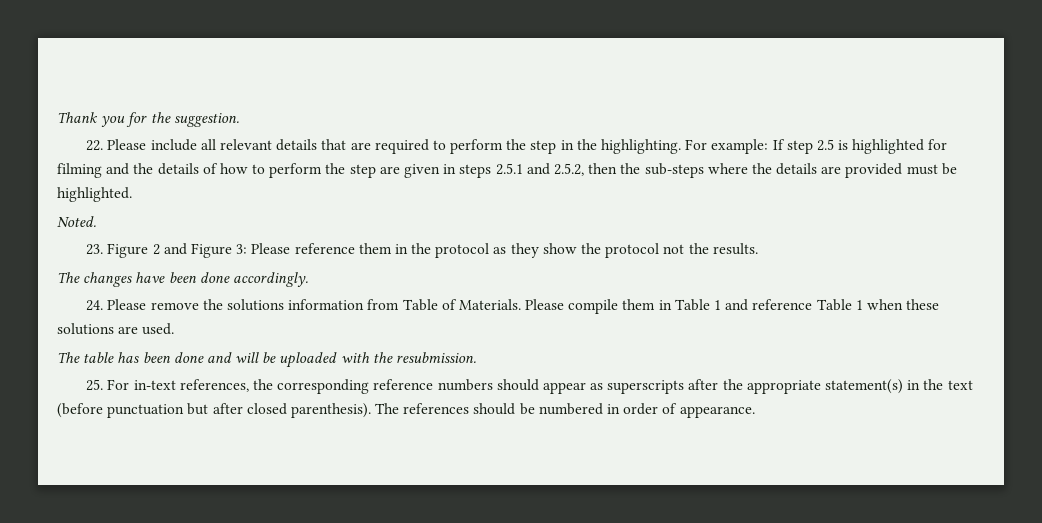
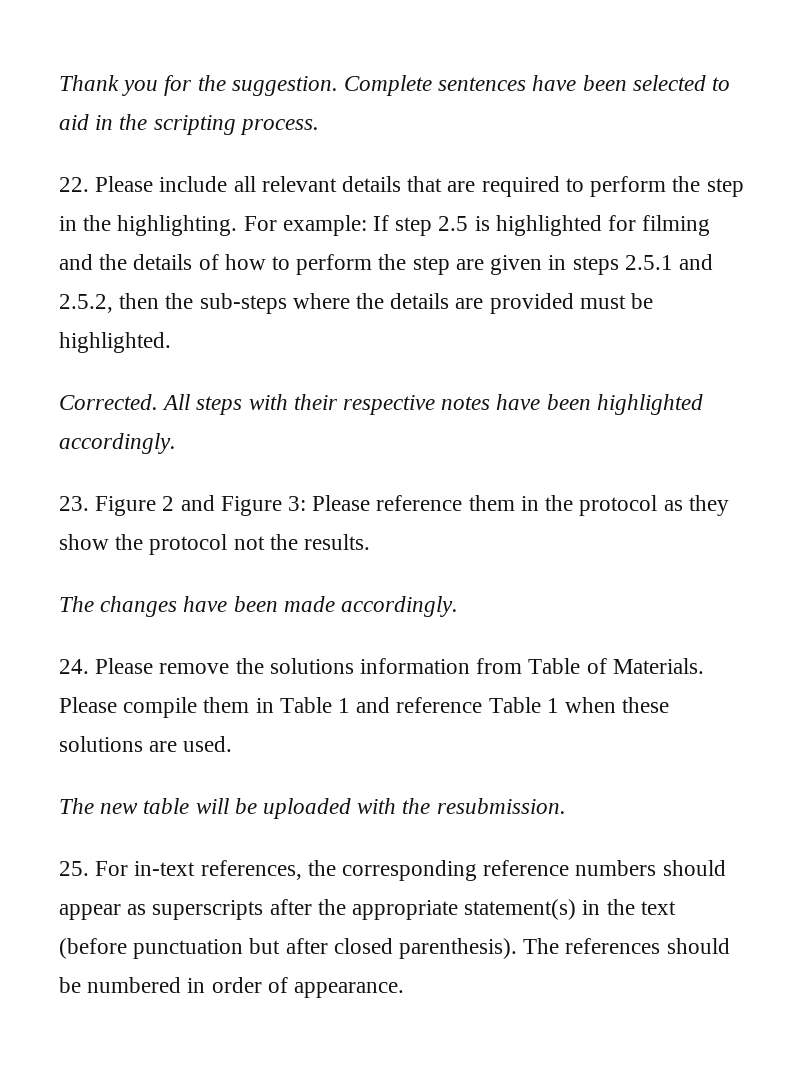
+ Complete sentences have been selected to aid in the scripting process.
- Noted.
+ Corrected. All steps with their respective notes have been highlighted accordingly.
- The changes have been done accordingly.
+ The changes have been made accordingly.
- The table has been done and will be uploaded with the resubmission.
+ The new table will be uploaded with the resubmission.

